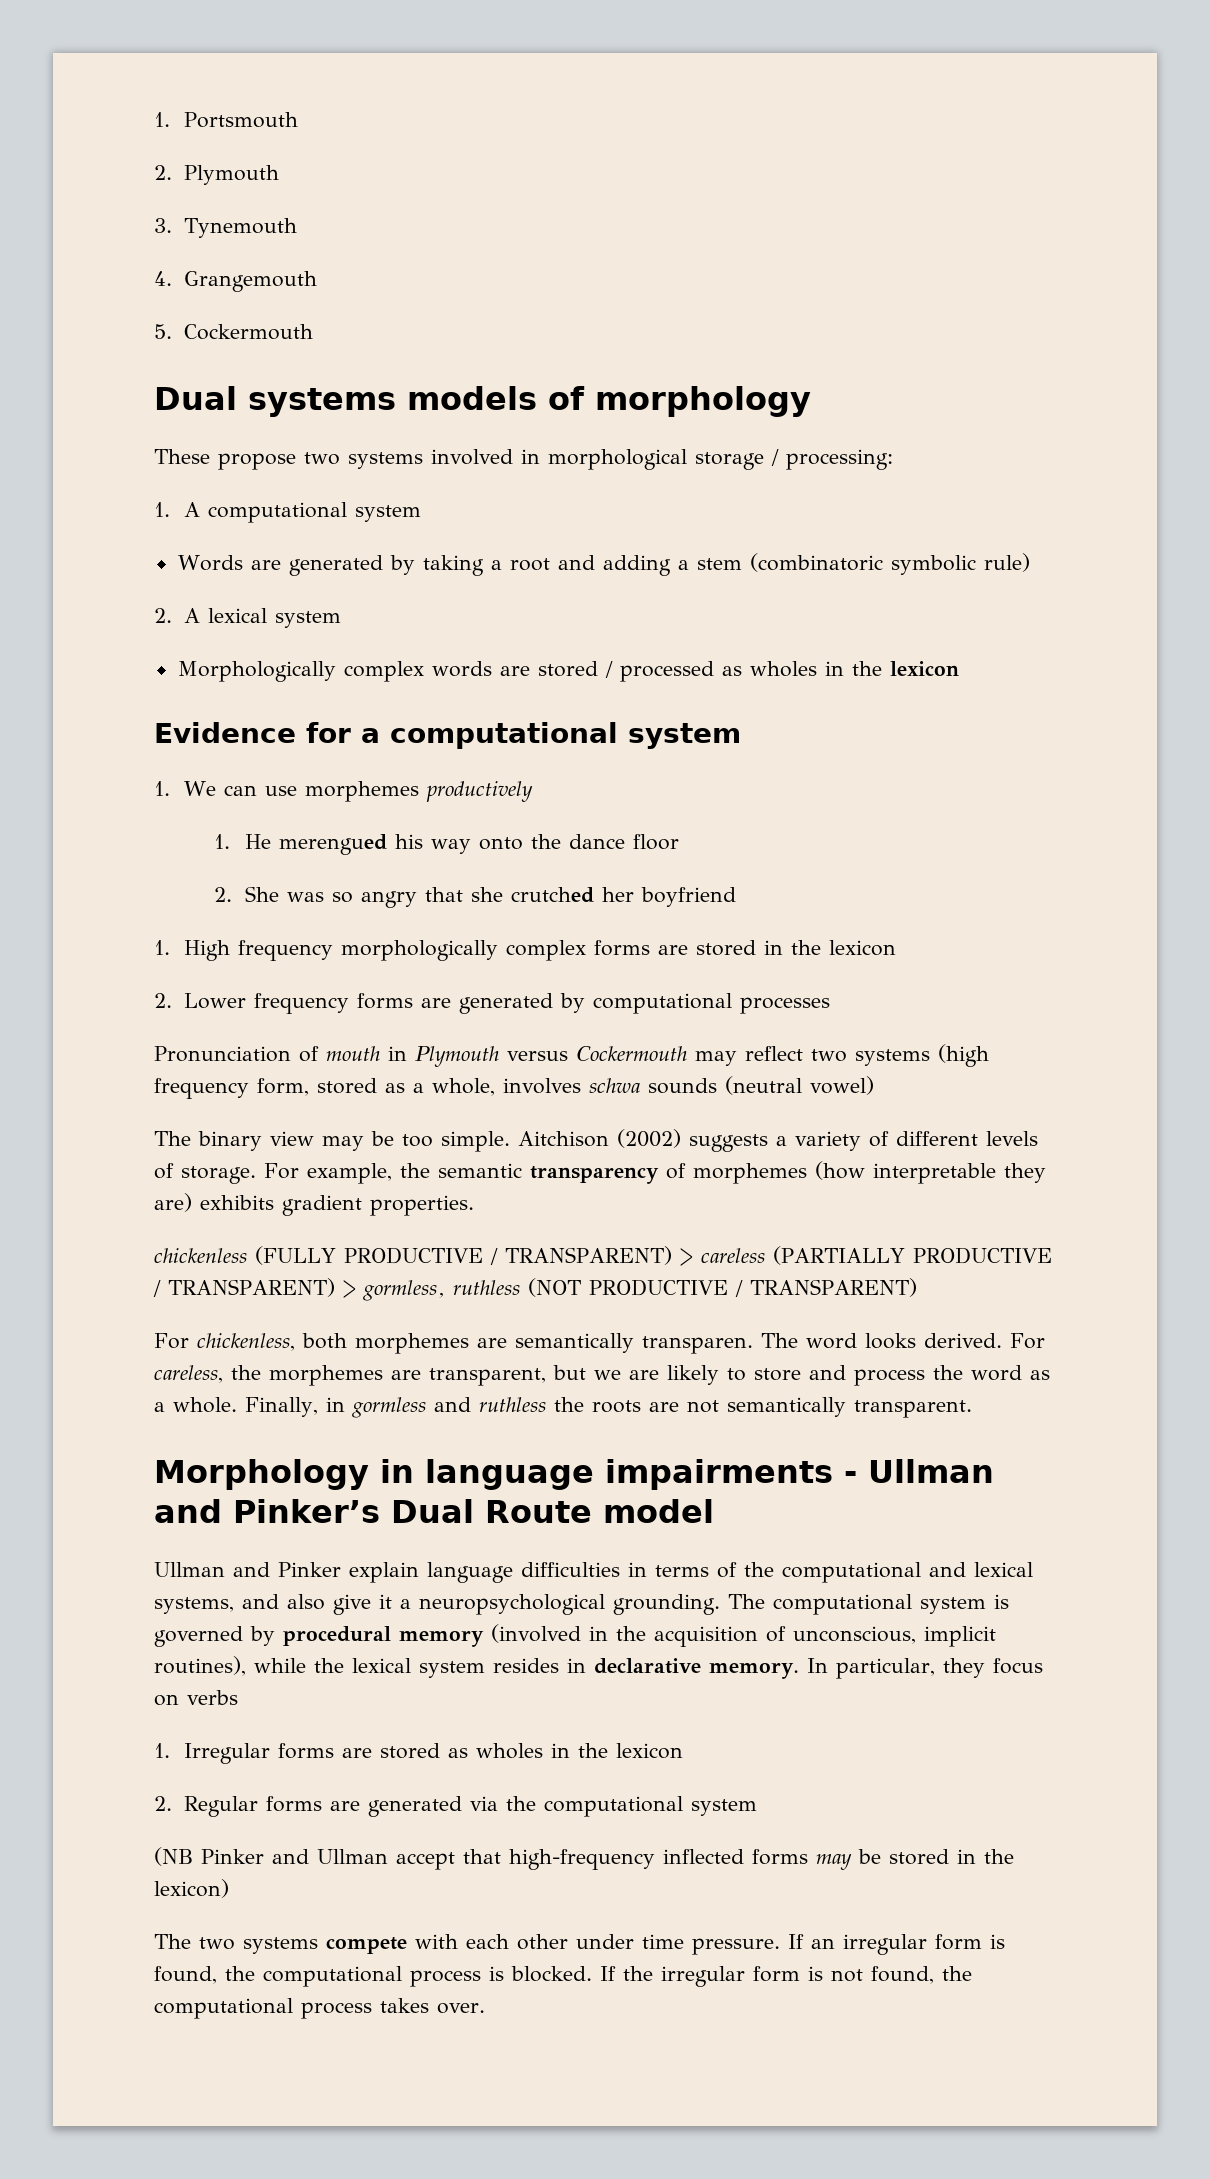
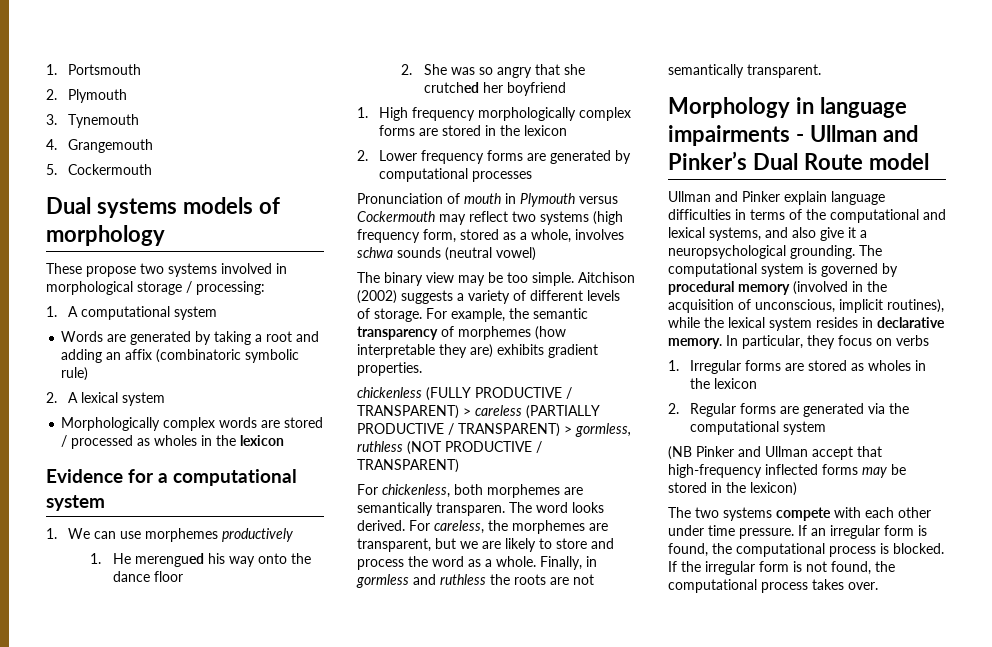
- Words are generated by taking a root and adding a stem (combinatoric symbolic rule)
+ Words are generated by taking a root and adding an affix (combinatoric symbolic rule)

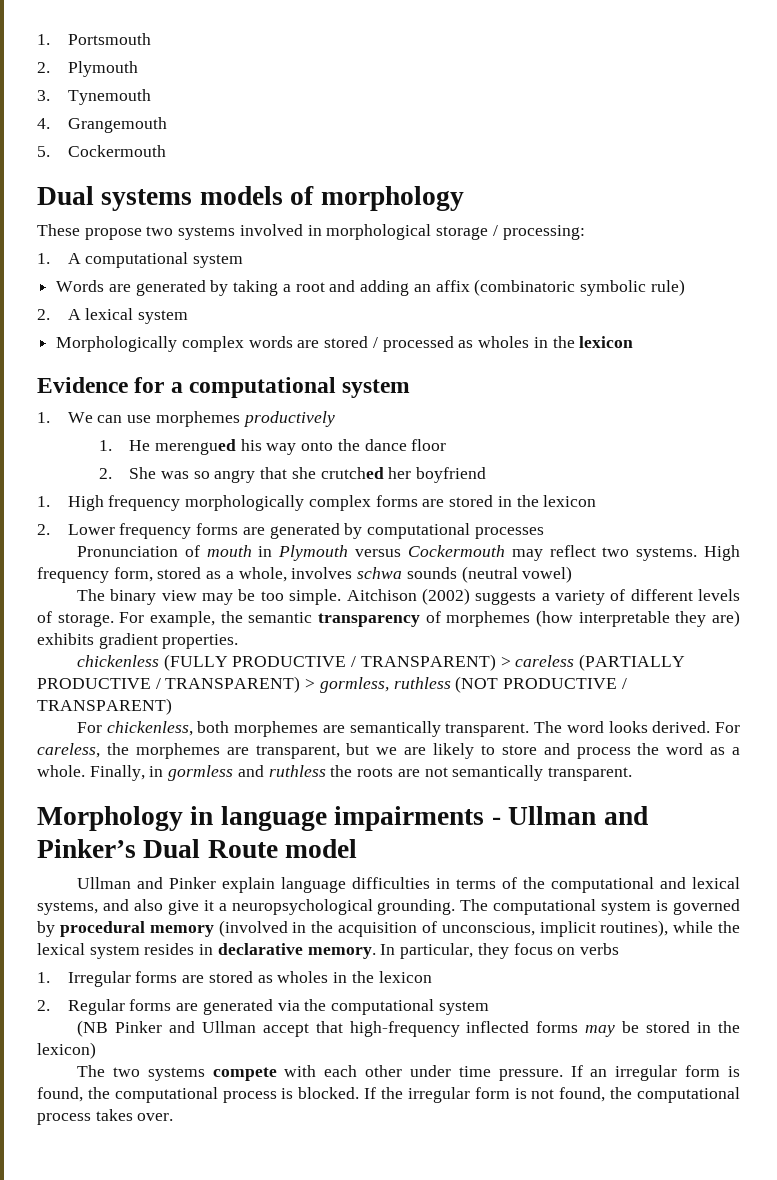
- Pronunciation of mouth in Plymouth versus Cockermouth may reflect two systems (high frequency form, stored as a whole, involves schwa sounds (neutral vowel)
+ Pronunciation of mouth in Plymouth versus Cockermouth may reflect two systems. High frequency form, stored as a whole, involves schwa sounds (neutral vowel)
- For chickenless, both morphemes are semantically transparen.
+ For chickenless, both morphemes are semantically transparent.

